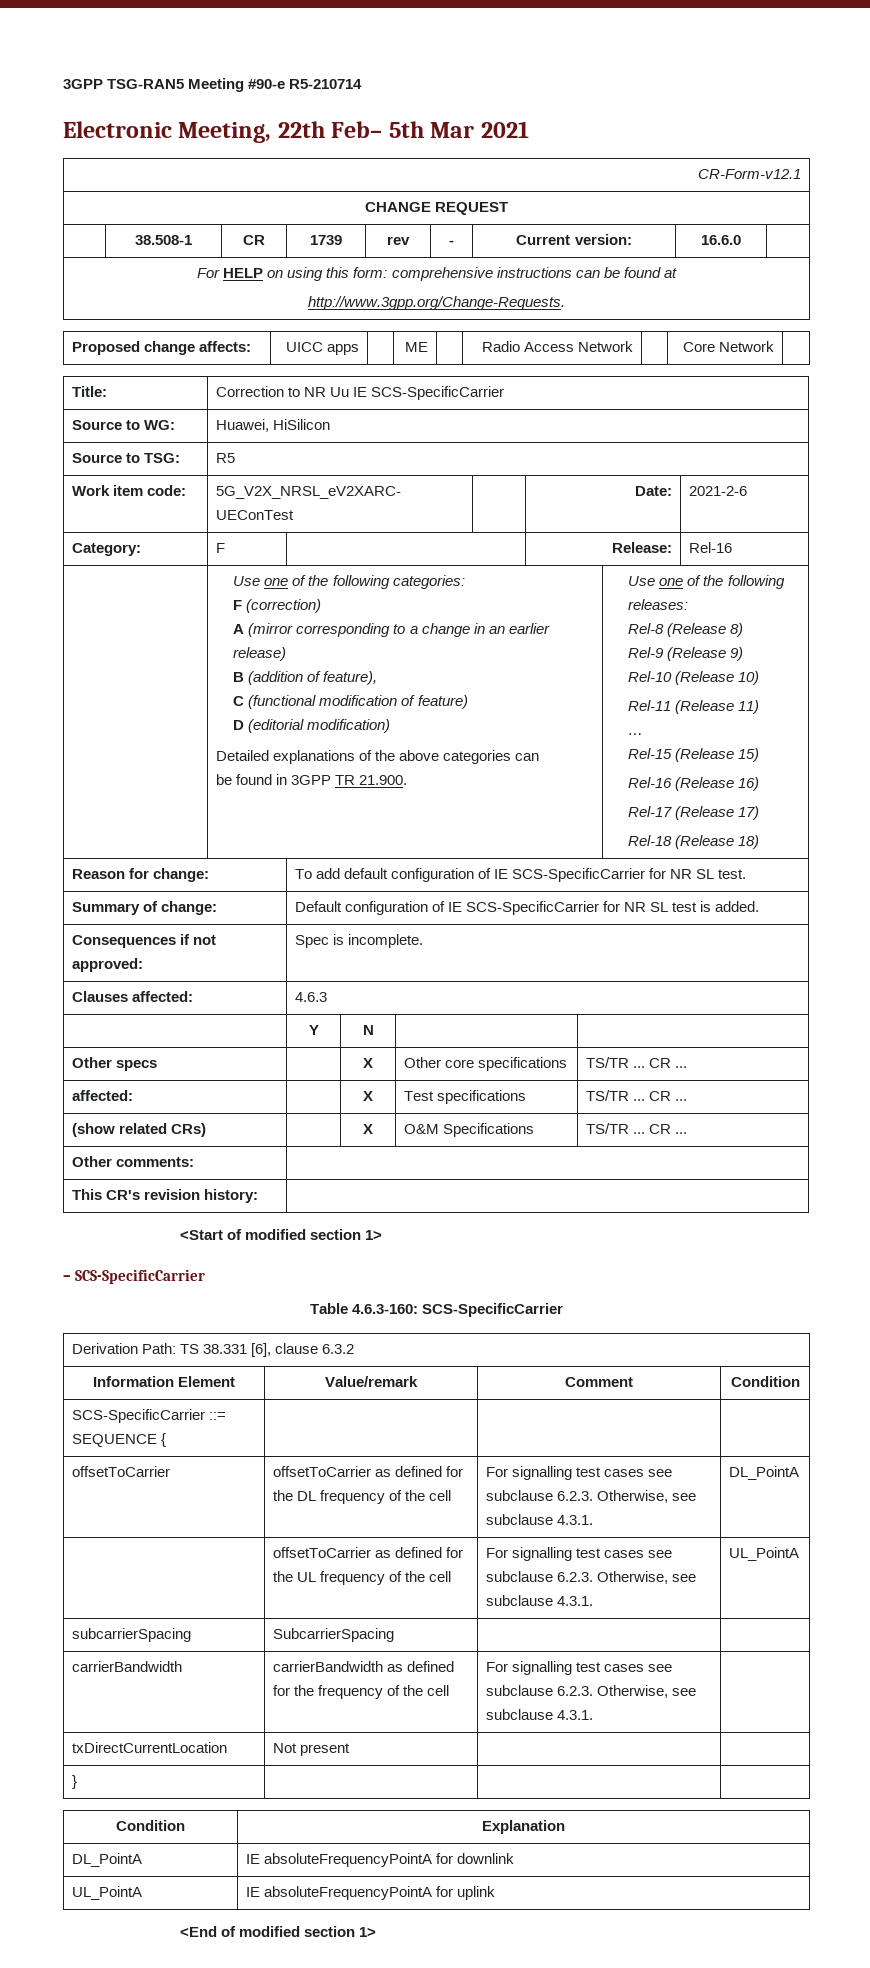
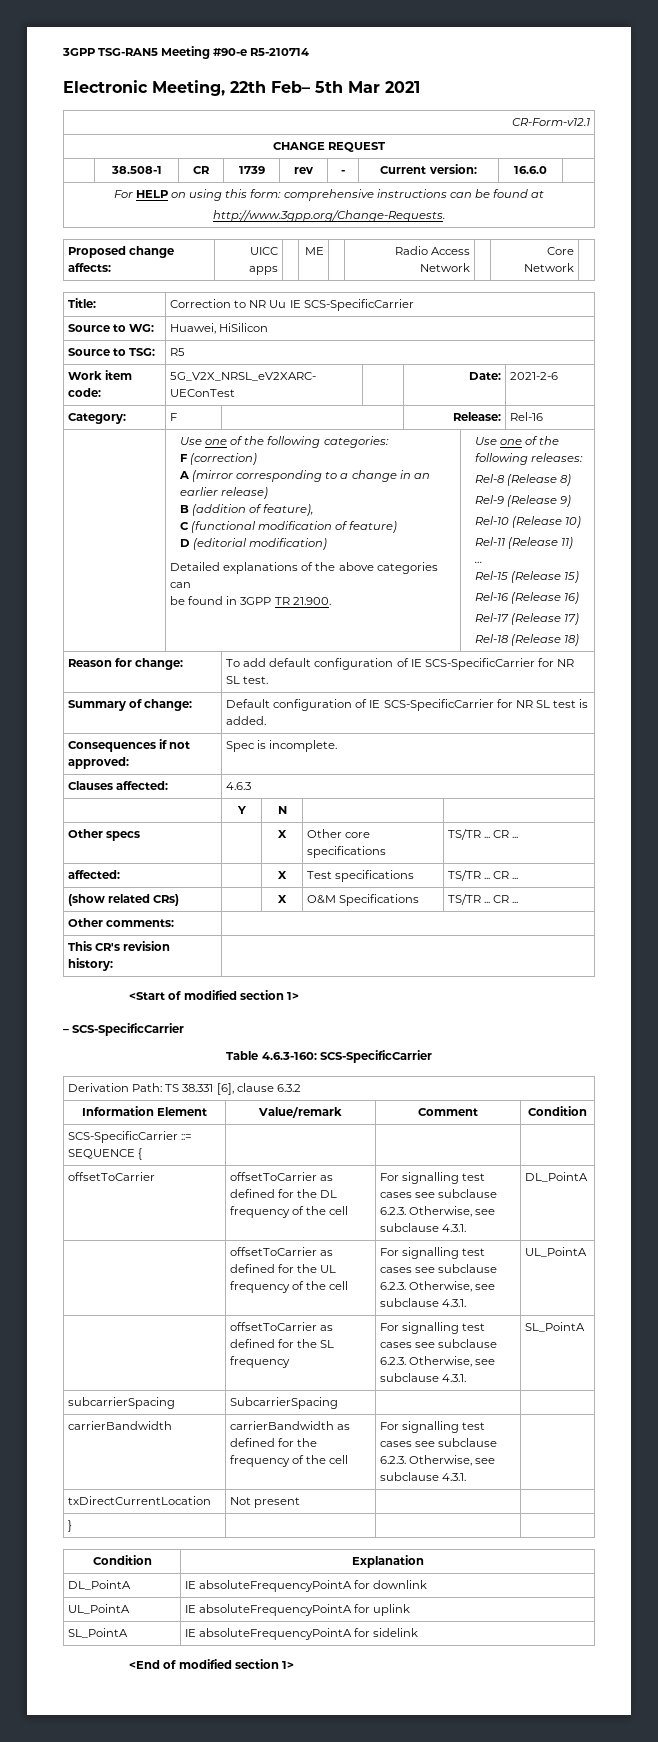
+ | offsetToCarrier as defined for the SL frequency | For signalling test cases see subclause 6.2.3. Otherwise, see subclause 4.3.1. | SL_PointA
+ SL_PointA | IE absoluteFrequencyPointA for sidelink

